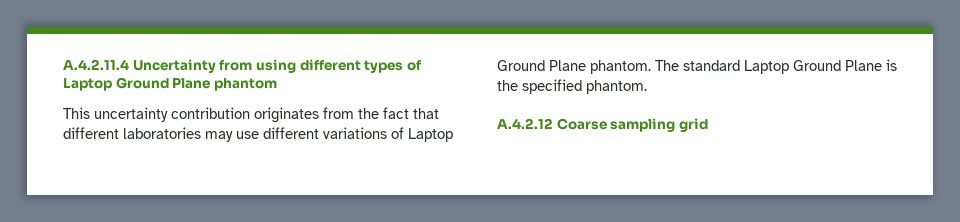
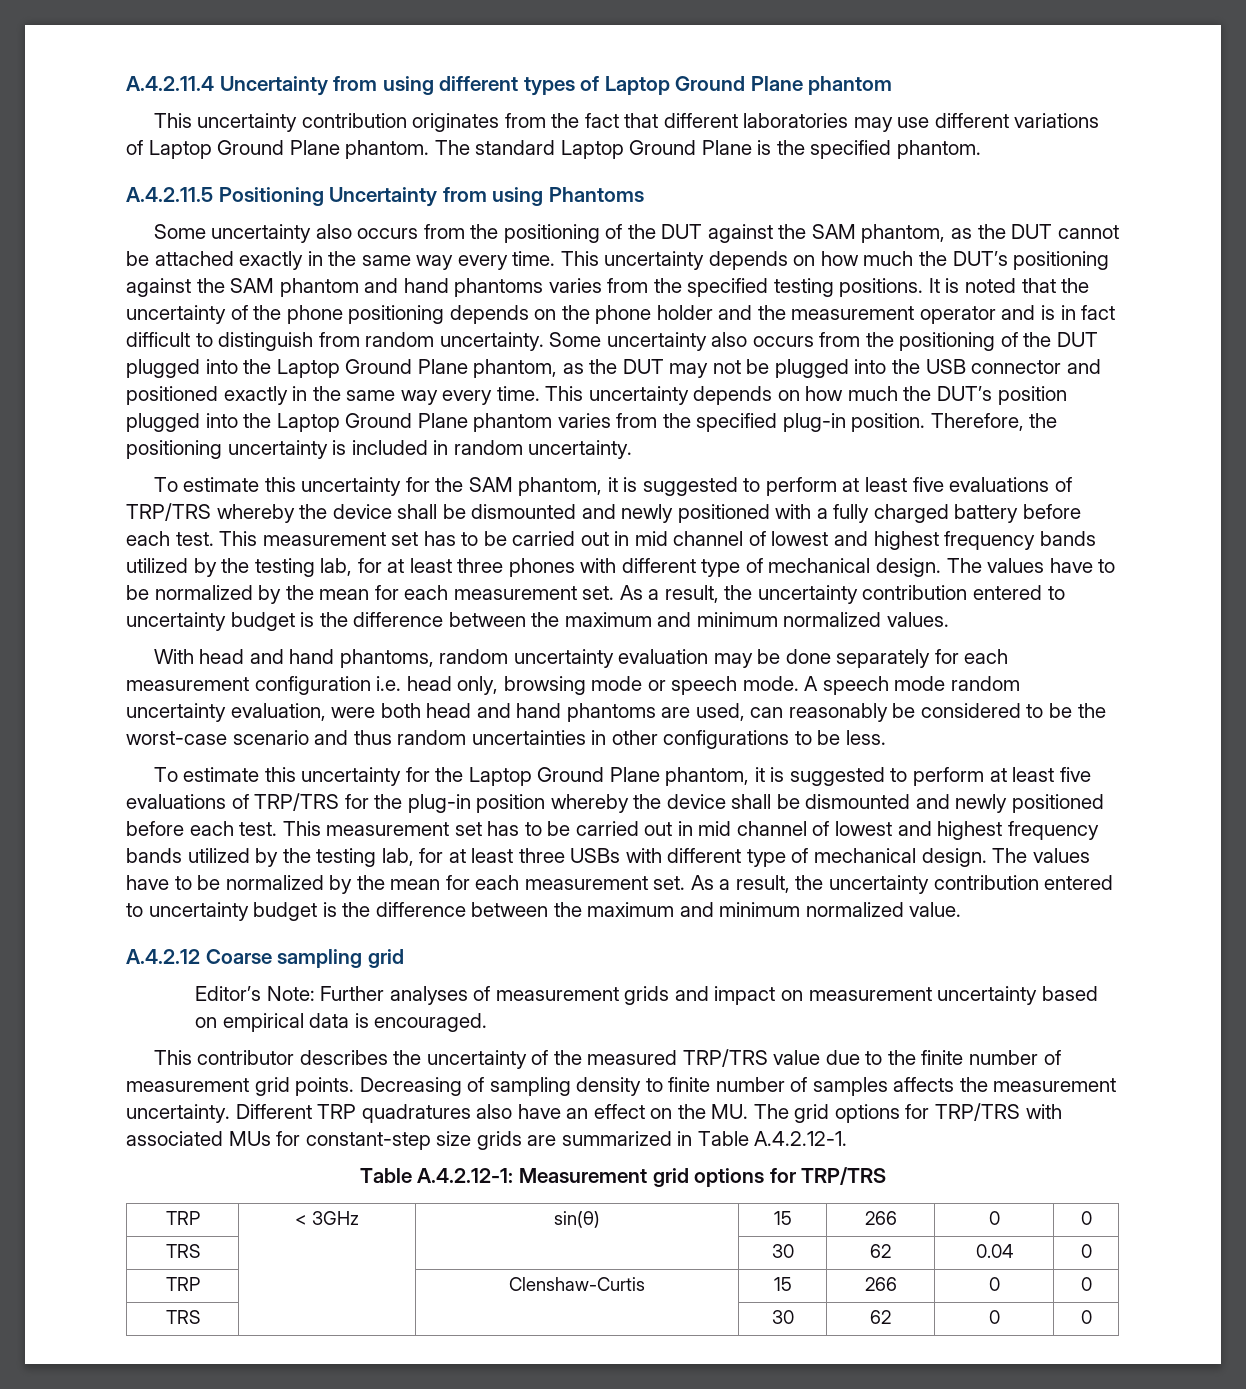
+ A.4.2.11.5 Positioning Uncertainty from using Phantoms
+ Some uncertainty also occurs from the positioning of the DUT against the SAM phantom, as the DUT cannot be attached exactly in the same way every time. This uncertainty depends on how much the DUT’s positioning against the SAM phantom and hand phantoms varies from the specified testing positions. It is noted that the uncertainty of the phone positioning depends on the phone holder and the measurement operator and is in fact difficult to distinguish from random uncertainty. Some uncertainty also occurs from the positioning of the DUT plugged into the Laptop Ground Plane phantom, as the DUT may not be plugged into the USB connector and positioned exactly in the same way every time. This uncertainty depends on how much the DUT’s position plugged into the Laptop Ground Plane phantom varies from the specified plug-in position. Therefore, the positioning uncertainty is included in random uncertainty.
+ To estimate this uncertainty for the SAM phantom, it is suggested to perform at least five evaluations of TRP/TRS whereby the device shall be dismounted and newly positioned with a fully charged battery before each test. This measurement set has to be carried out in mid channel of lowest and highest frequency bands utilized by the testing lab, for at least three phones with different type of mechanical design. The values have to be normalized by the mean for each measurement set. As a result, the uncertainty contribution entered to uncertainty budget is the difference between the maximum and minimum normalized values.
+ With head and hand phantoms, random uncertainty evaluation may be done separately for each measurement configuration i.e. head only, browsing mode or speech mode. A speech mode random uncertainty evaluation, were both head and hand phantoms are used, can reasonably be considered to be the worst-case scenario and thus random uncertainties in other configurations to be less.
+ To estimate this uncertainty for the Laptop Ground Plane phantom, it is suggested to perform at least five evaluations of TRP/TRS for the plug-in position whereby the device shall be dismounted and newly positioned before each test. This measurement set has to be carried out in mid channel of lowest and highest frequency bands utilized by the testing lab, for at least three USBs with different type of mechanical design. The values have to be normalized by the mean for each measurement set. As a result, the uncertainty contribution entered to uncertainty budget is the difference between the maximum and minimum normalized value.
  A.4.2.12 Coarse sampling grid
+ Editor’s Note: Further analyses of measurement grids and impact on measurement uncertainty based on empirical data is encouraged.
+ This contributor describes the uncertainty of the measured TRP/TRS value due to the finite number of measurement grid points. Decreasing of sampling density to finite number of samples affects the measurement uncertainty. Different TRP quadratures also have an effect on the MU. The grid options for TRP/TRS with associated MUs for constant-step size grids are summarized in Table A.4.2.12-1.
+ Table A.4.2.12-1: Measurement grid options for TRP/TRS
+ TRP | < 3GHz | sin(θ) | 15 | 266 | 0 | 0
+ TRS | | | 30 | 62 | 0.04 | 0
+ TRP | | Clenshaw-Curtis | 15 | 266 | 0 | 0
+ TRS | | | 30 | 62 | 0 | 0

